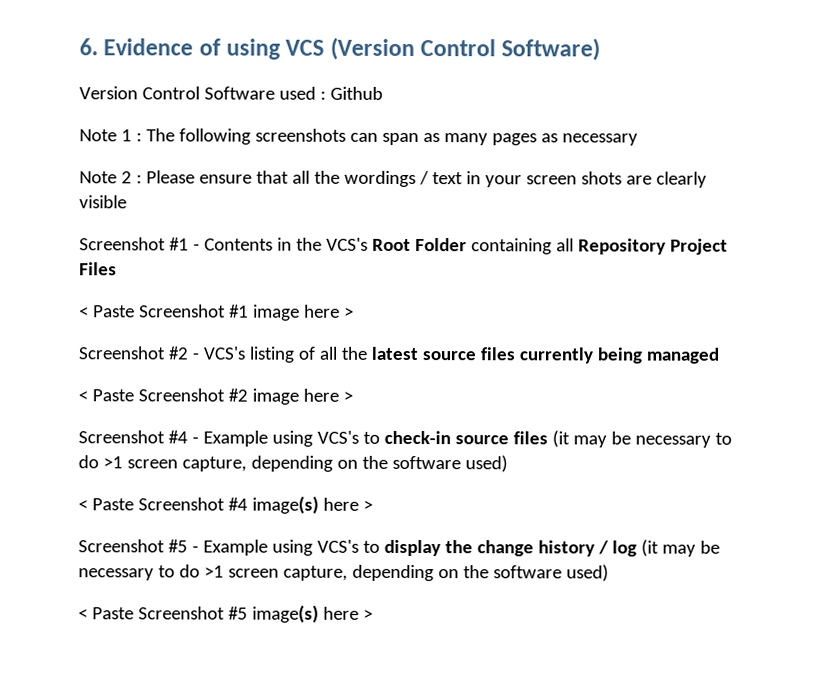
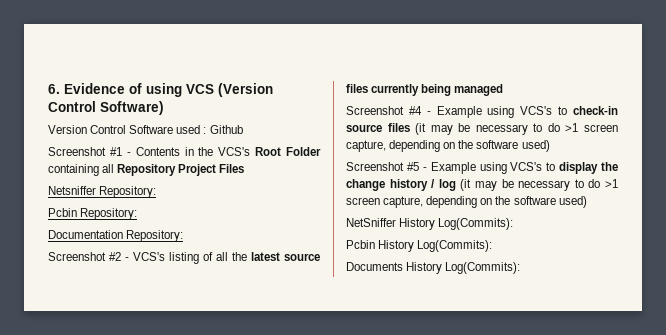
- Note 1 : The following screenshots can span as many pages as necessary
- Note 2 : Please ensure that all the wordings / text in your screen shots are clearly visible
- < Paste Screenshot #1 image here >
+ Netsniffer Repository:
+ Pcbin Repository:
+ Documentation Repository:
- < Paste Screenshot #2 image here >
- < Paste Screenshot #4 image(s) here >
- < Paste Screenshot #5 image(s) here >
+ NetSniffer History Log(Commits):
+ Pcbin History Log(Commits):
+ Documents History Log(Commits):

